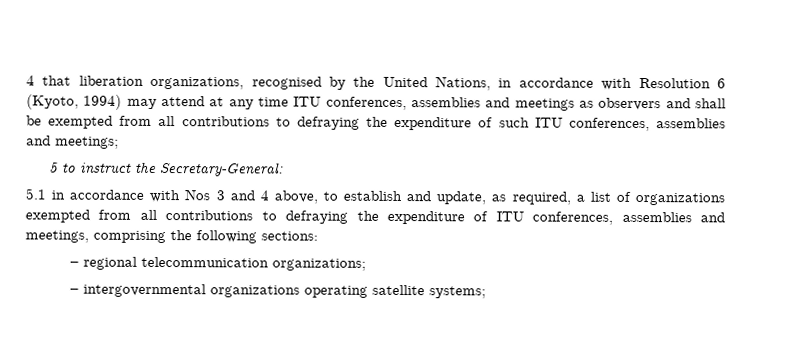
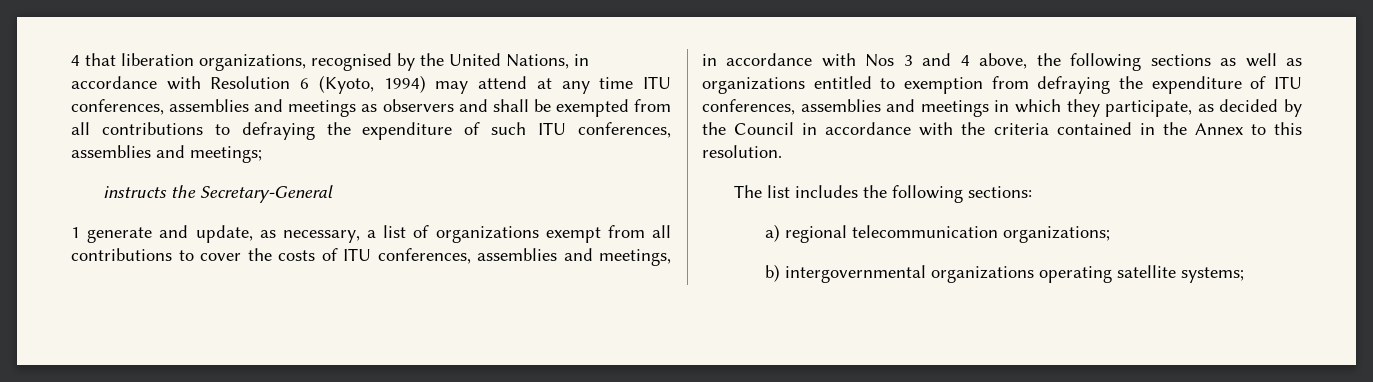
- 5 to instruct the Secretary-General:
- 5.1 in accordance with Nos 3 and 4 above, to establish and update, as required, a list of organizations exempted from all contributions to defraying the expenditure of ITU conferences, assemblies and meetings, comprising the following sections:
+ instructs the Secretary-General
+ 1 generate and update, as necessary, a list of organizations exempt from all contributions to cover the costs of ITU conferences, assemblies and meetings, in accordance with Nos 3 and 4 above, the following sections as well as organizations entitled to exemption from defraying the expenditure of ITU conferences, assemblies and meetings in which they participate, as decided by the Council in accordance with the criteria contained in the Annex to this resolution.
+ The list includes the following sections:
- – regional telecommunication organizations;
+ a) regional telecommunication organizations;
- – intergovernmental organizations operating satellite systems;
+ b) intergovernmental organizations operating satellite systems;

